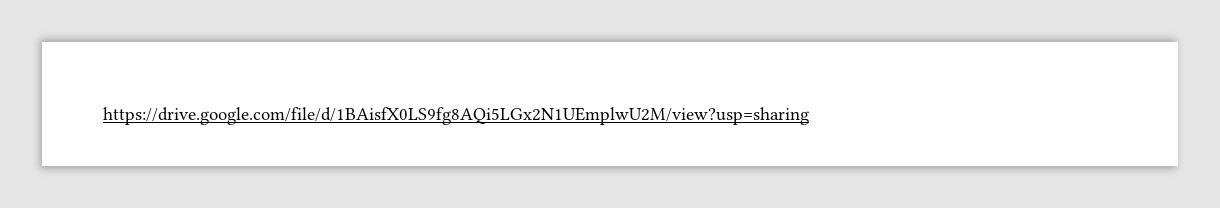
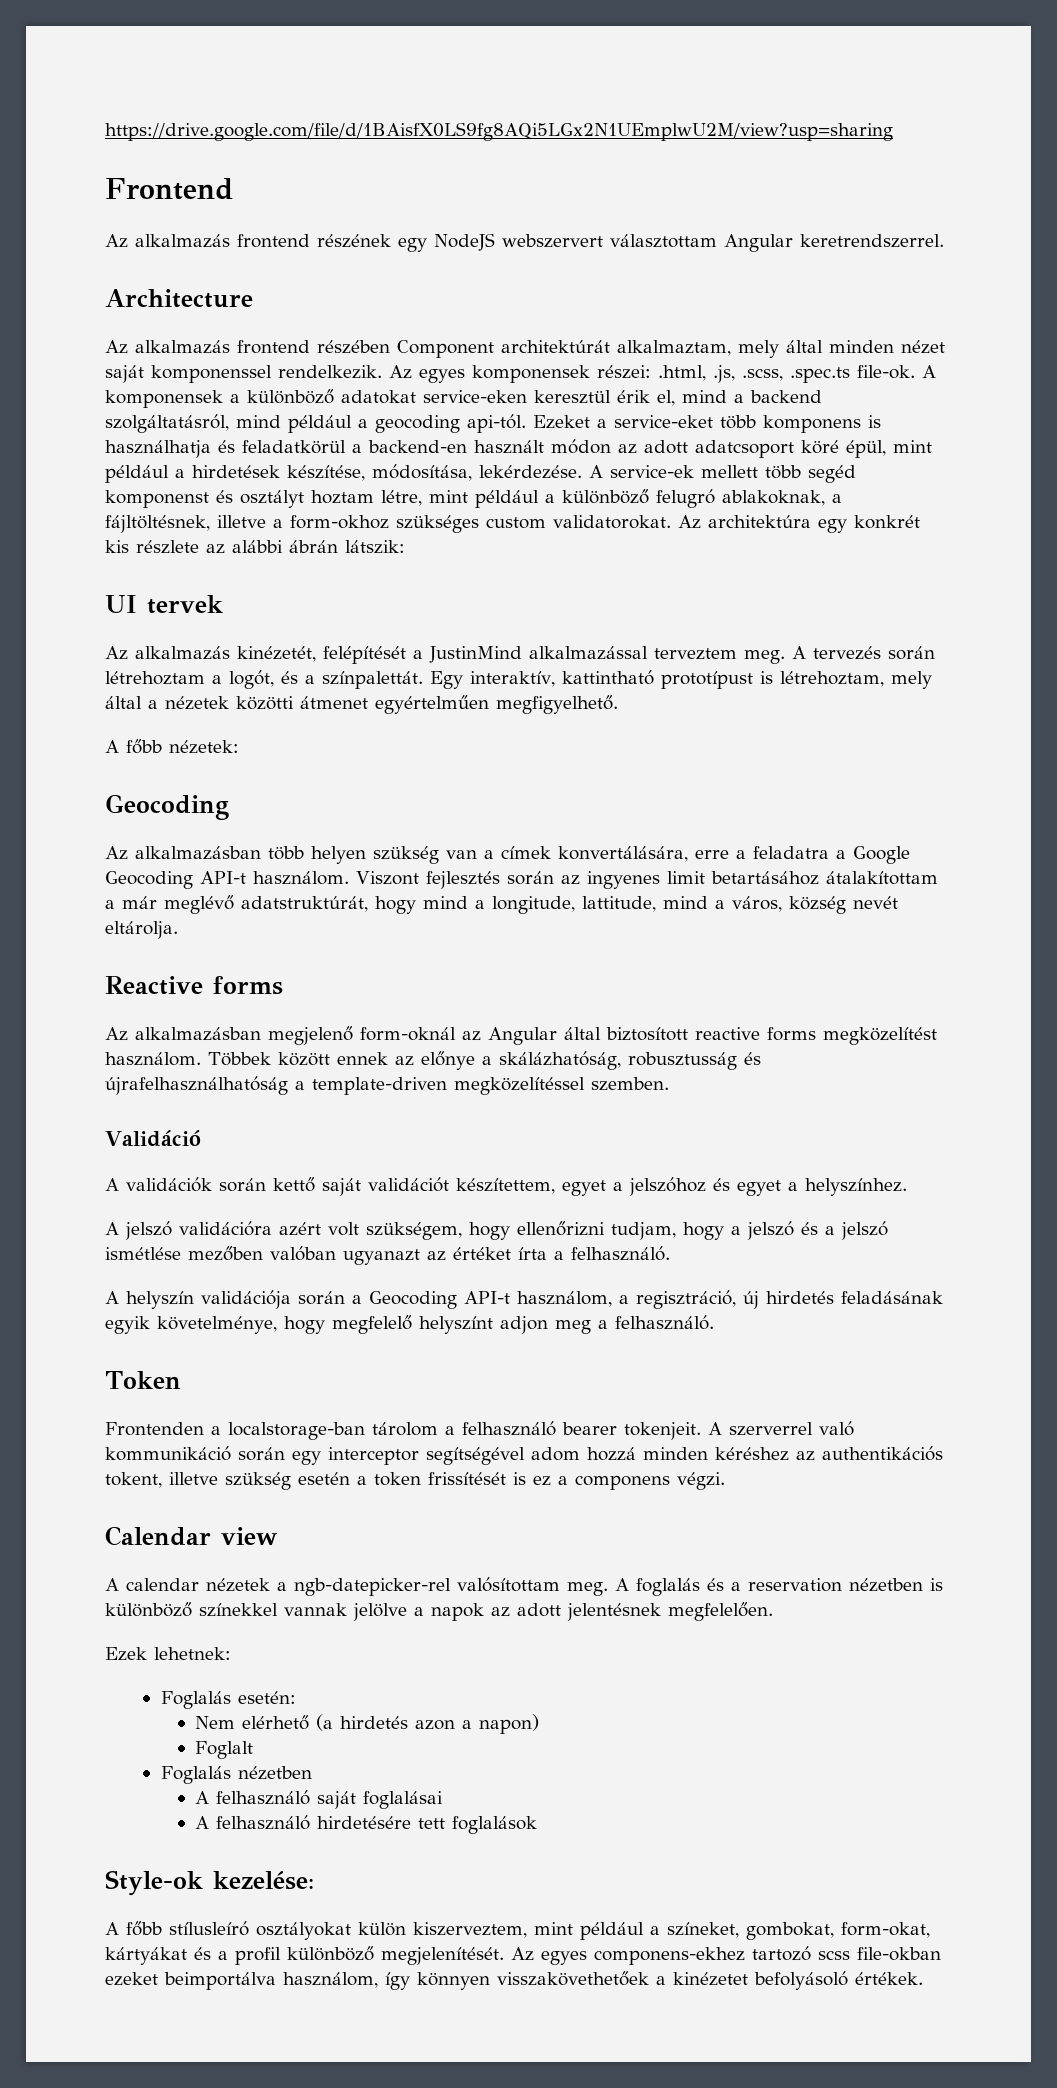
+ Frontend
+ Az alkalmazás frontend részének egy NodeJS webszervert választottam Angular keretrendszerrel.
+ Architecture
+ Az alkalmazás frontend részében Component architektúrát alkalmaztam, mely által minden nézet saját komponenssel rendelkezik. Az egyes komponensek részei: .html, .js, .scss, .spec.ts file-ok. A komponensek a különböző adatokat service-eken keresztül érik el, mind a backend szolgáltatásról, mind például a geocoding api-tól. Ezeket a service-eket több komponens is használhatja és feladatkörül a backend-en használt módon az adott adatcsoport köré épül, mint például a hirdetések készítése, módosítása, lekérdezése. A service-ek mellett több segéd komponenst és osztályt hoztam létre, mint például a különböző felugró ablakoknak, a fájltöltésnek, illetve a form-okhoz szükséges custom validatorokat. Az architektúra egy konkrét kis részlete az alábbi ábrán látszik:
+ UI tervek
+ Az alkalmazás kinézetét, felépítését a JustinMind alkalmazással terveztem meg. A tervezés során létrehoztam a logót, és a színpalettát. Egy interaktív, kattintható prototípust is létrehoztam, mely által a nézetek közötti átmenet egyértelműen megfigyelhető.
+ A főbb nézetek:
+ Geocoding
+ Az alkalmazásban több helyen szükség van a címek konvertálására, erre a feladatra a Google Geocoding API-t használom. Viszont fejlesztés során az ingyenes limit betartásához átalakítottam a már meglévő adatstruktúrát, hogy mind a longitude, lattitude, mind a város, község nevét eltárolja.
+ Reactive forms
+ Az alkalmazásban megjelenő form-oknál az Angular által biztosított reactive forms megközelítést használom. Többek között ennek az előnye a skálázhatóság, robusztusság és újrafelhasználhatóság a template-driven megközelítéssel szemben.
+ Validáció
+ A validációk során kettő saját validációt készítettem, egyet a jelszóhoz és egyet a helyszínhez.
+ A jelszó validációra azért volt szükségem, hogy ellenőrizni tudjam, hogy a jelszó és a jelszó ismétlése mezőben valóban ugyanazt az értéket írta a felhasználó.
+ A helyszín validációja során a Geocoding API-t használom, a regisztráció, új hirdetés feladásának egyik követelménye, hogy megfelelő helyszínt adjon meg a felhasználó.
+ Token
+ Frontenden a localstorage-ban tárolom a felhasználó bearer tokenjeit. A szerverrel való kommunikáció során egy interceptor segítségével adom hozzá minden kéréshez az authentikációs tokent, illetve szükség esetén a token frissítését is ez a componens végzi.
+ Calendar view
+ A calendar nézetek a ngb-datepicker-rel valósítottam meg. A foglalás és a reservation nézetben is különböző színekkel vannak jelölve a napok az adott jelentésnek megfelelően.
+ Ezek lehetnek:
+ Foglalás esetén:
+ Nem elérhető (a hirdetés azon a napon)
+ Foglalt
+ Foglalás nézetben
+ A felhasználó saját foglalásai
+ A felhasználó hirdetésére tett foglalások
+ Style-ok kezelése:
+ A főbb stílusleíró osztályokat külön kiszerveztem, mint például a színeket, gombokat, form-okat, kártyákat és a profil különböző megjelenítését. Az egyes componens-ekhez tartozó scss file-okban ezeket beimportálva használom, így könnyen visszakövethetőek a kinézetet befolyásoló értékek.

